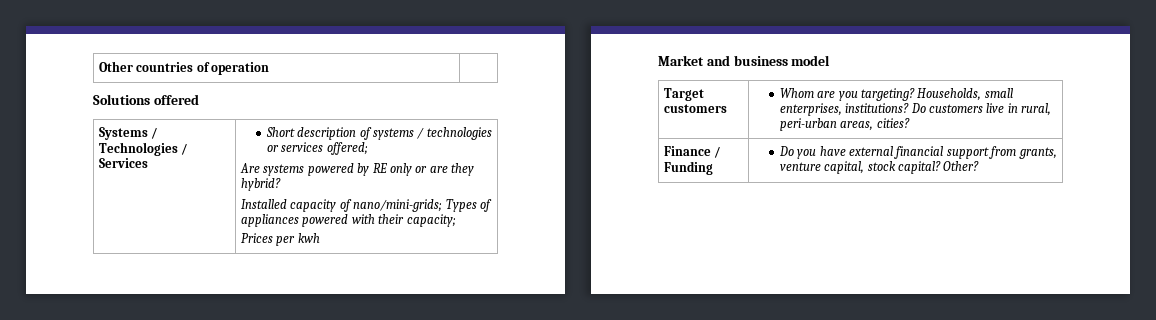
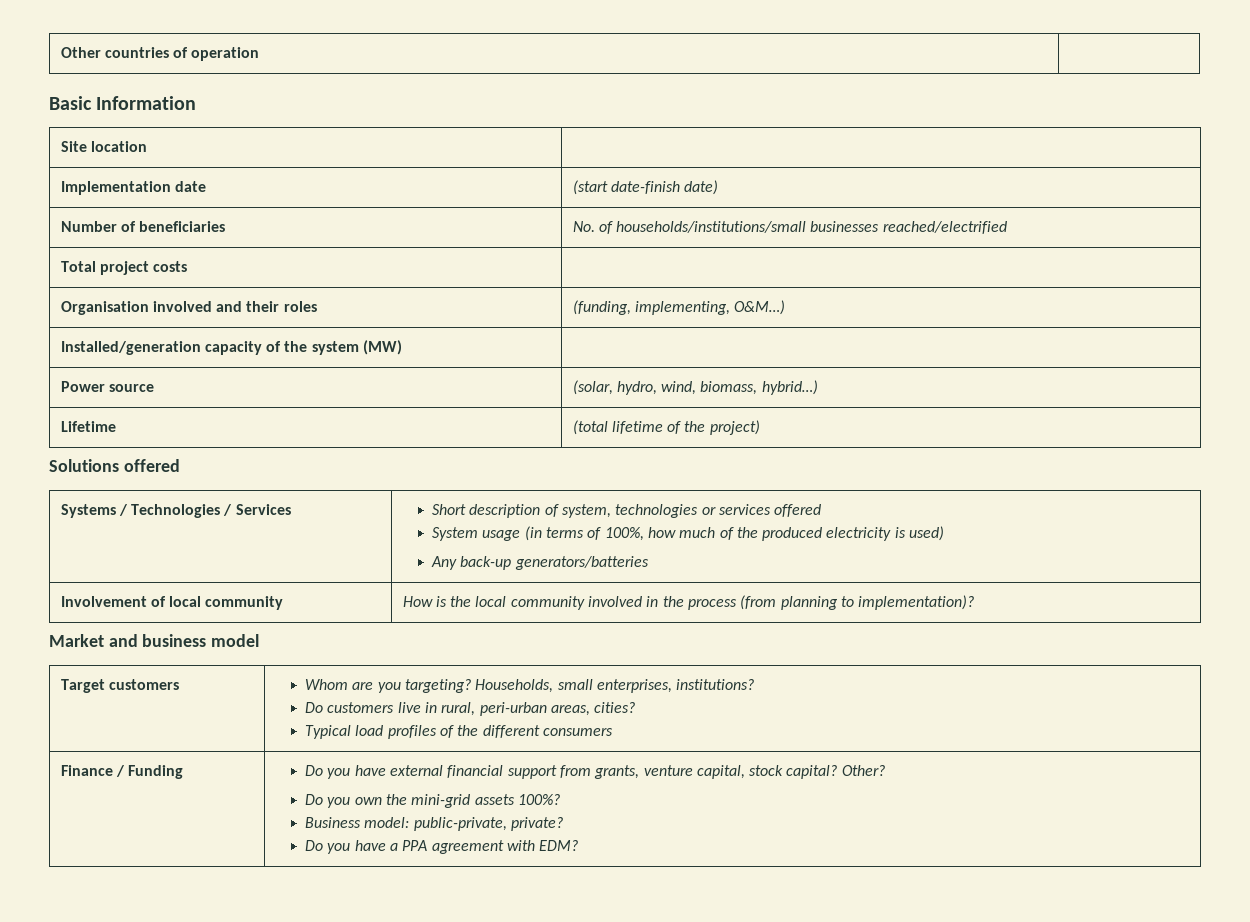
+ Basic Information
+ Site location |
+ Implementation date | (start date-finish date)
+ Number of beneficiaries | No. of households/institutions/small businesses reached/electrified
+ Total project costs |
+ Organisation involved and their roles | (funding, implementing, O&M…)
+ Installed/generation capacity of the system (MW) |
+ Power source | (solar, hydro, wind, biomass, hybrid…)
+ Lifetime | (total lifetime of the project)
- Systems / Technologies / Services | Short description of systems / technologies or services offered;
- Are systems powered by RE only or are they hybrid?
- Installed capacity of nano/mini-grids; Types of appliances powered with their capacity;
- Prices per kwh
+ Systems / Technologies / Services | Short description of system, technologies or services offered
+ System usage (in terms of 100%, how much of the produced electricity is used)
+ Any back-up generators/batteries
+ Involvement of local community | How is the local community involved in the process (from planning to implementation)?
- Target customers | Whom are you targeting? Households, small enterprises, institutions? Do customers live in rural, peri-urban areas, cities?
+ Target customers | Whom are you targeting? Households, small enterprises, institutions?
+ Do customers live in rural, peri-urban areas, cities?
+ Typical load profiles of the different consumers
  Finance / Funding | Do you have external financial support from grants, venture capital, stock capital? Other?
+ Do you own the mini-grid assets 100%?
+ Business model: public-private, private?
+ Do you have a PPA agreement with EDM?

